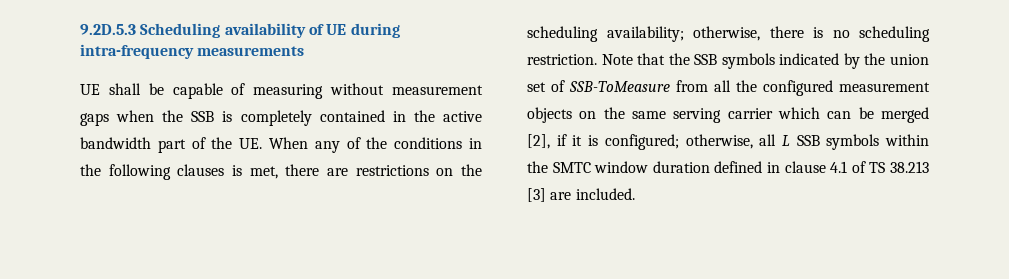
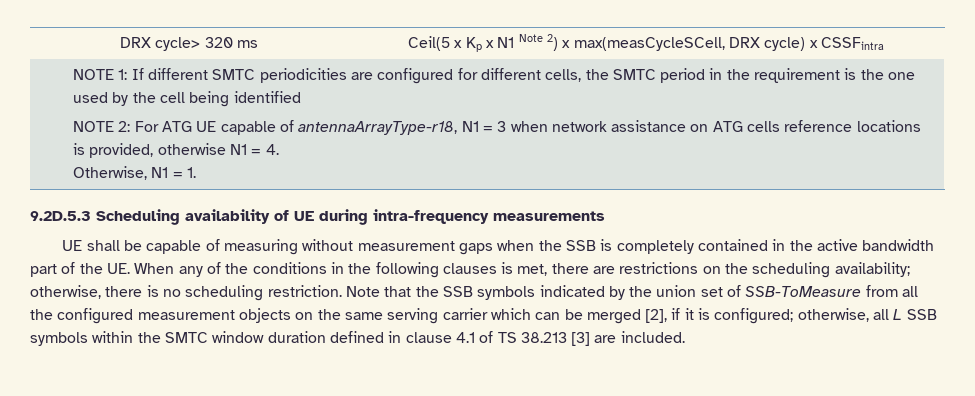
+ DRX cycle> 320 ms | Ceil(5 x Kp x N1 Note 2) x max(measCycleSCell, DRX cycle) x CSSFintra
+ NOTE 1: If different SMTC periodicities are configured for different cells, the SMTC period in the requirement is the one used by the cell being identified
+ NOTE 2: For ATG UE capable of antennaArrayType-r18, N1 = 3 when network assistance on ATG cells reference locations is provided, otherwise N1 = 4.
+ Otherwise, N1 = 1.

